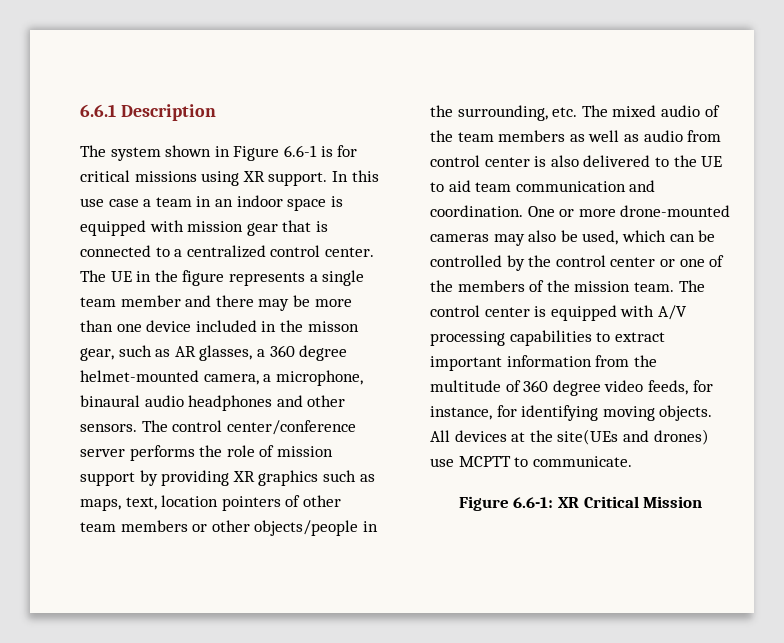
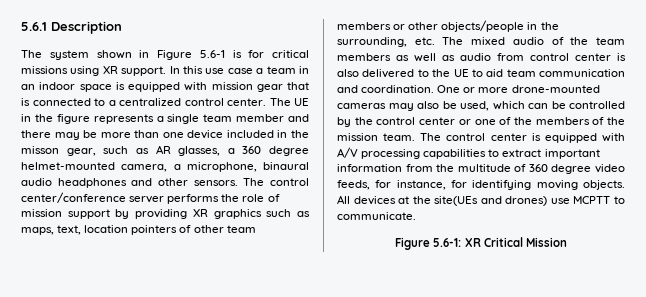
- 6.6.1 Description
+ 5.6.1 Description
- The system shown in Figure 6.6-1 is for critical missions using XR support.
+ The system shown in Figure 5.6-1 is for critical missions using XR support.
- Figure 6.6-1: XR Critical Mission
+ Figure 5.6-1: XR Critical Mission

